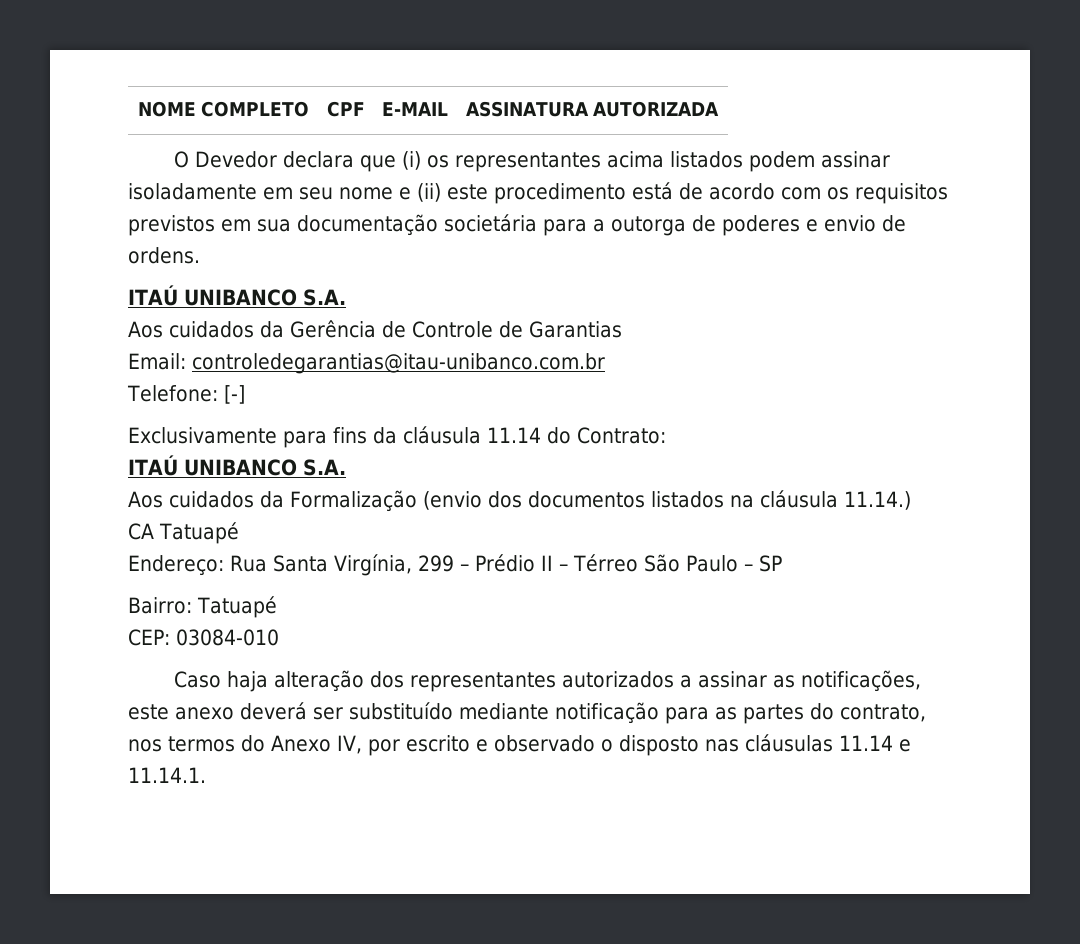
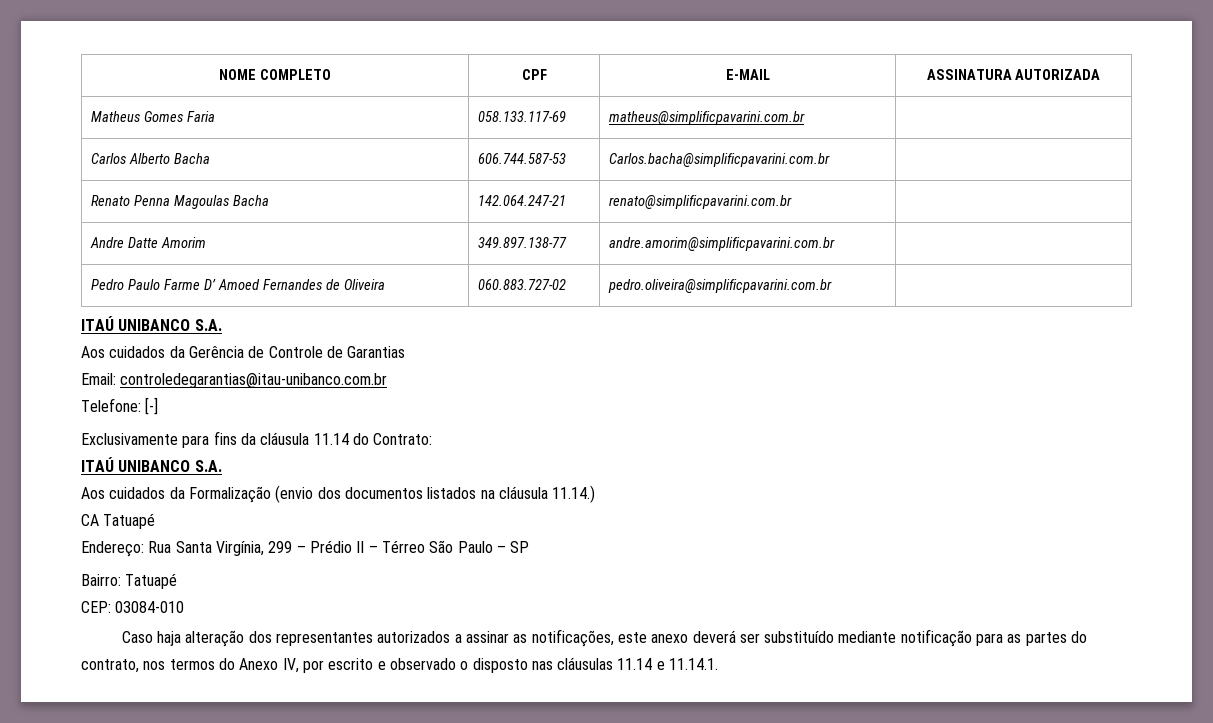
- O Devedor declara que (i) os representantes acima listados podem assinar isoladamente em seu nome e (ii) este procedimento está de acordo com os requisitos previstos em sua documentação societária para a outorga de poderes e envio de ordens.
+ Matheus Gomes Faria | 058.133.117-69 | matheus@simplificpavarini.com.br |
+ Carlos Alberto Bacha | 606.744.587-53 | Carlos.bacha@simplificpavarini.com.br |
+ Renato Penna Magoulas Bacha | 142.064.247-21 | renato@simplificpavarini.com.br |
+ Andre Datte Amorim | 349.897.138-77 | andre.amorim@simplificpavarini.com.br |
+ Pedro Paulo Farme D’ Amoed Fernandes de Oliveira | 060.883.727-02 | pedro.oliveira@simplificpavarini.com.br |

